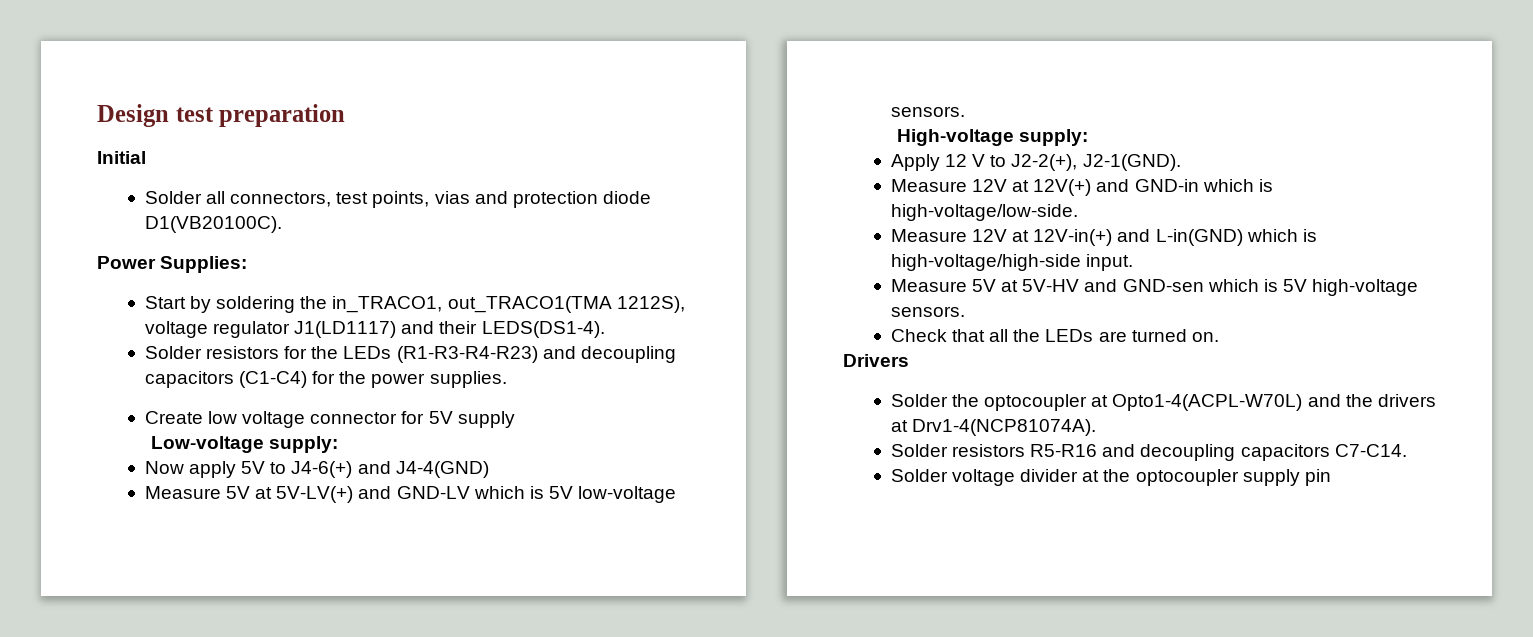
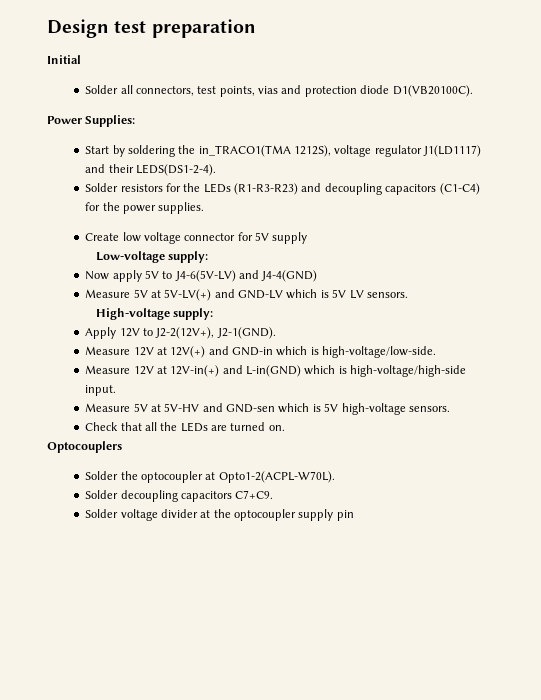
- Start by soldering the in_TRACO1, out_TRACO1(TMA 1212S), voltage regulator J1(LD1117) and their LEDS(DS1-4).
+ Start by soldering the in_TRACO1(TMA 1212S), voltage regulator J1(LD1117) and their LEDS(DS1-2-4).
- Solder resistors for the LEDs (R1-R3-R4-R23) and decoupling capacitors (C1-C4) for the power supplies.
+ Solder resistors for the LEDs (R1-R3-R23) and decoupling capacitors (C1-C4) for the power supplies.
- Now apply 5V to J4-6(+) and J4-4(GND)
+ Now apply 5V to J4-6(5V-LV) and J4-4(GND)
- Measure 5V at 5V-LV(+) and GND-LV which is 5V low-voltage sensors.
+ Measure 5V at 5V-LV(+) and GND-LV which is 5V LV sensors.
- Apply 12 V to J2-2(+), J2-1(GND).
+ Apply 12V to J2-2(12V+), J2-1(GND).
- Drivers
+ Optocouplers
- Solder the optocoupler at Opto1-4(ACPL-W70L) and the drivers at Drv1-4(NCP81074A).
- Solder resistors R5-R16 and decoupling capacitors C7-C14.
+ Solder the optocoupler at Opto1-2(ACPL-W70L).
+ Solder decoupling capacitors C7+C9.

